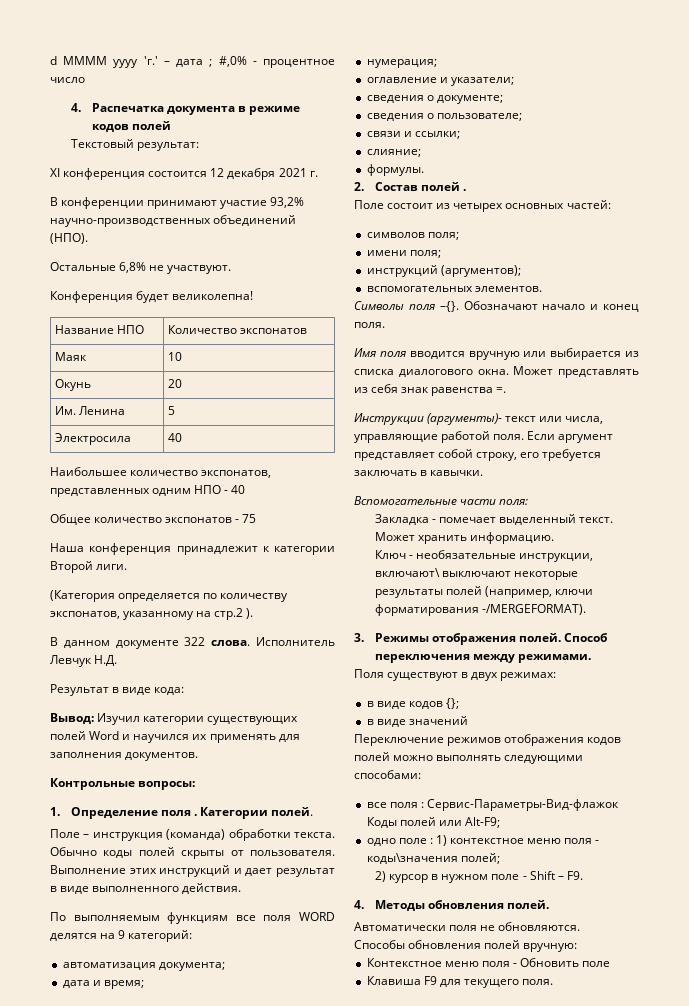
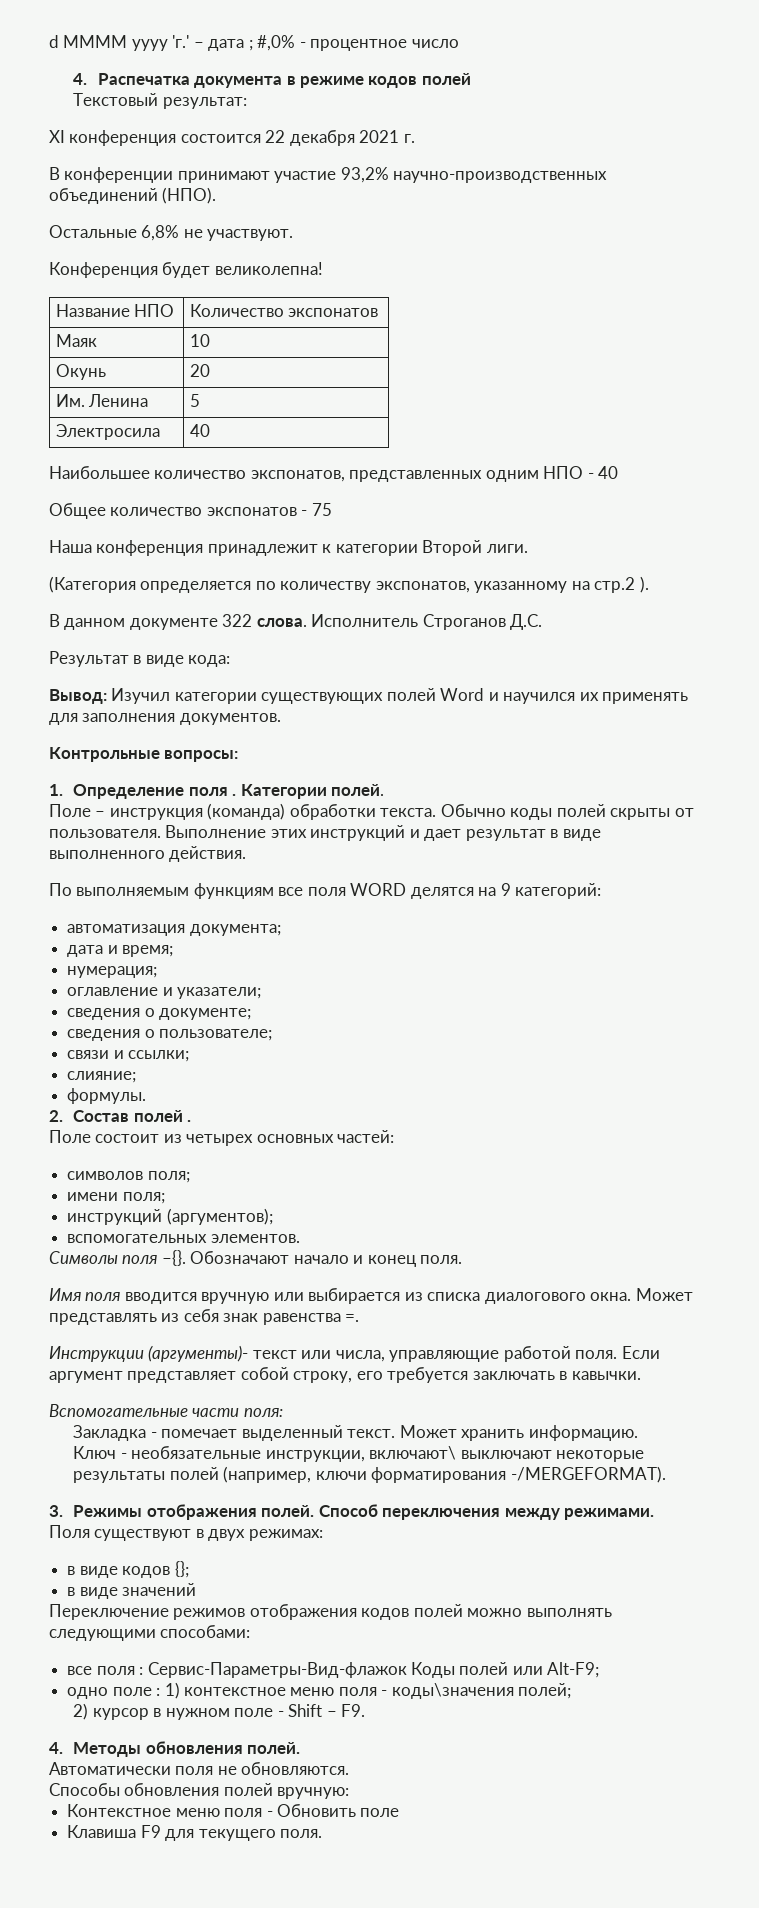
- XI конференция состоится 12 декабря 2021 г.
+ XI конференция состоится 22 декабря 2021 г.
- Исполнитель Левчук Н.Д.
+ Исполнитель Строганов Д.С.

